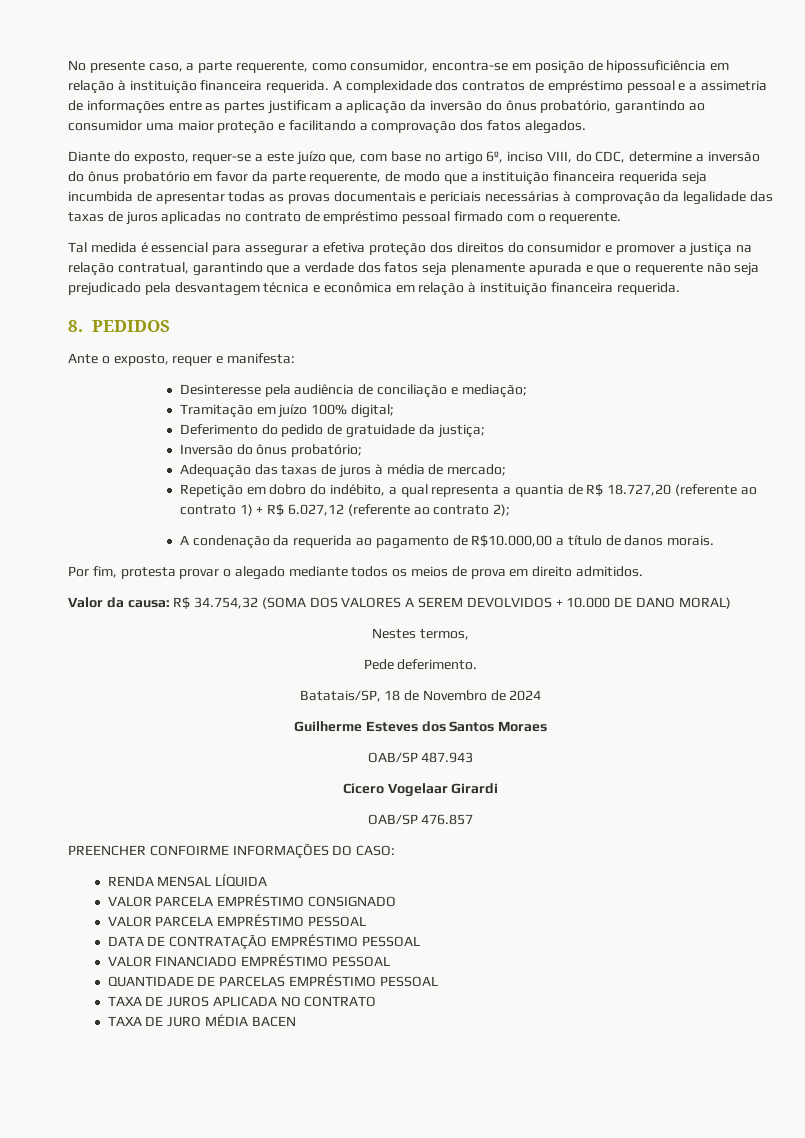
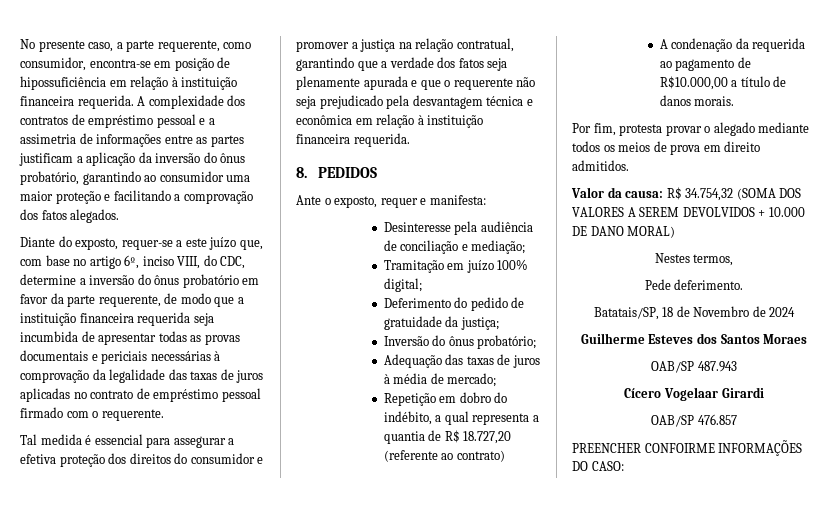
- Repetição em dobro do indébito, a qual representa a quantia de R$ 18.727,20 (referente ao contrato 1) + R$ 6.027,12 (referente ao contrato 2);
+ Repetição em dobro do indébito, a qual representa a quantia de R$ 18.727,20 (referente ao contrato)
- RENDA MENSAL LÍQUIDA
- VALOR PARCELA EMPRÉSTIMO CONSIGNADO
- VALOR PARCELA EMPRÉSTIMO PESSOAL
- DATA DE CONTRATAÇÃO EMPRÉSTIMO PESSOAL
- VALOR FINANCIADO EMPRÉSTIMO PESSOAL
- QUANTIDADE DE PARCELAS EMPRÉSTIMO PESSOAL
- TAXA DE JUROS APLICADA NO CONTRATO
- TAXA DE JURO MÉDIA BACEN

